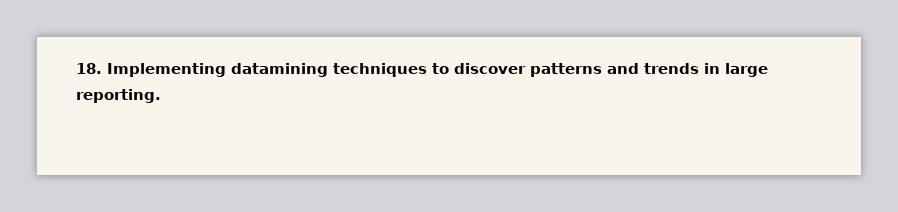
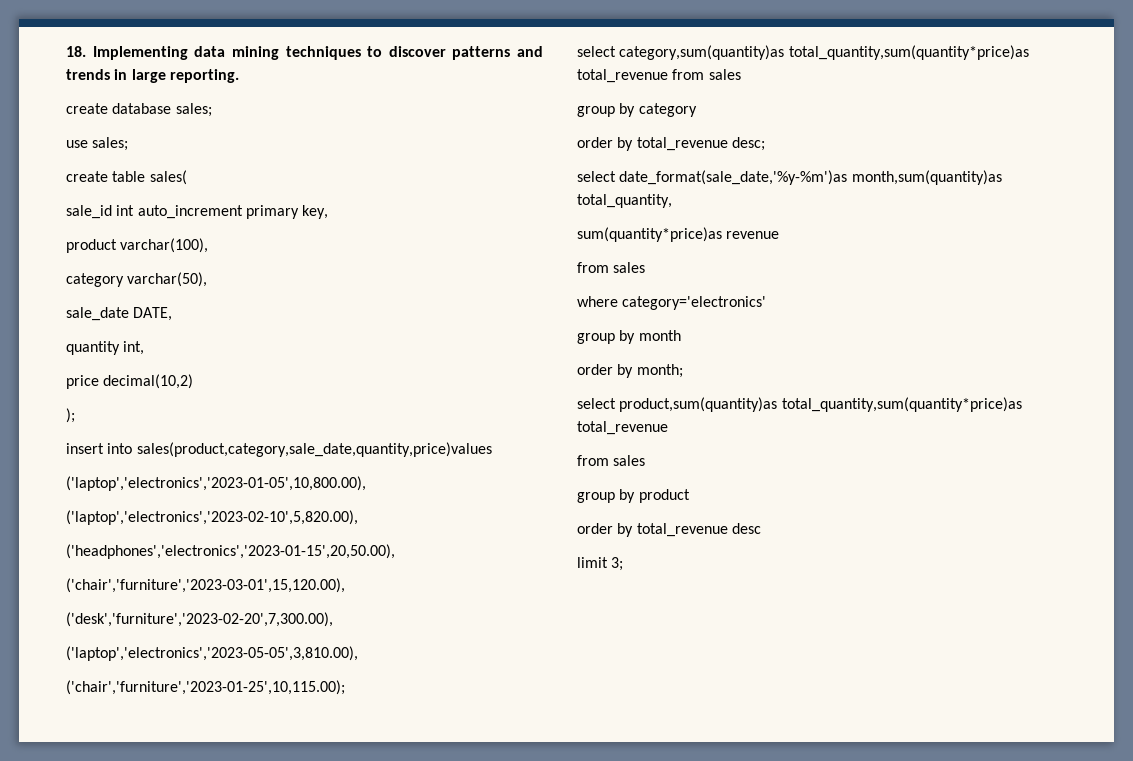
- 18. Implementing datamining techniques to discover patterns and trends in large reporting.
+ 18. Implementing data mining techniques to discover patterns and trends in large reporting.
+ create database sales;
+ use sales;
+ create table sales(
+ sale_id int auto_increment primary key,
+ product varchar(100),
+ category varchar(50),
+ sale_date DATE,
+ quantity int,
+ price decimal(10,2)
+ );
+ insert into sales(product,category,sale_date,quantity,price)values
+ ('laptop','electronics','2023-01-05',10,800.00),
+ ('laptop','electronics','2023-02-10',5,820.00),
+ ('headphones','electronics','2023-01-15',20,50.00),
+ ('chair','furniture','2023-03-01',15,120.00),
+ ('desk','furniture','2023-02-20',7,300.00),
+ ('laptop','electronics','2023-05-05',3,810.00),
+ ('chair','furniture','2023-01-25',10,115.00);
+ select category,sum(quantity)as total_quantity,sum(quantity*price)as total_revenue from sales
+ group by category
+ order by total_revenue desc;
+ select date_format(sale_date,'%y-%m')as month,sum(quantity)as total_quantity,
+ sum(quantity*price)as revenue
+ from sales
+ where category='electronics'
+ group by month
+ order by month;
+ select product,sum(quantity)as total_quantity,sum(quantity*price)as total_revenue
+ from sales
+ group by product
+ order by total_revenue desc
+ limit 3;

